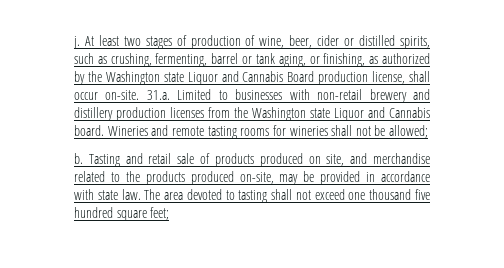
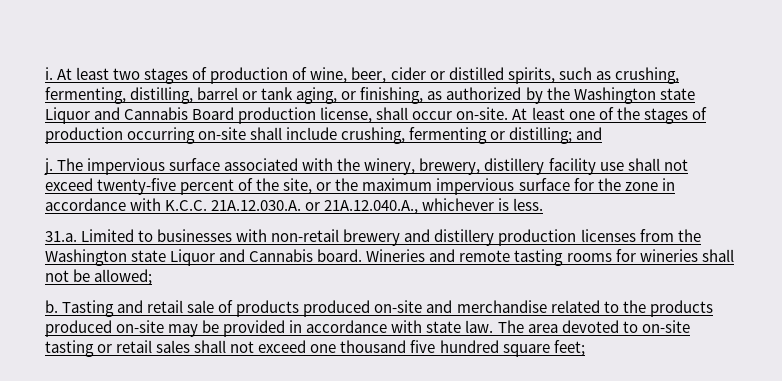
- j.
+ i.
- At least two stages of production of wine, beer, cider or distilled spirits, such as crushing, fermenting, barrel or tank aging, or finishing, as authorized by the Washington state Liquor and Cannabis Board production license, shall occur on-site. 31.a. Limited to businesses with non-retail brewery and distillery production licenses from the Washington state Liquor and Cannabis board.
+ At least two stages of production of wine, beer, cider or distilled spirits, such as crushing, fermenting, distilling, barrel or tank aging, or finishing, as authorized by the Washington state Liquor and Cannabis Board production license, shall occur on-site. At least one of the stages of production occurring on-site shall include crushing, fermenting or distilling; and
+ j. The impervious surface associated with the winery, brewery, distillery facility use shall not exceed twenty-five percent of the site, or the maximum impervious surface for the zone in accordance with K.C.C. 21A.12.030.A. or 21A.12.040.A., whichever is less.
+ 31.a. Limited to businesses with non-retail brewery and distillery production licenses from the Washington state Liquor and Cannabis board.
- Tasting and retail sale of products produced on site, and merchandise related to the products produced on-site, may be provided in accordance with state law.
+ Tasting and retail sale of products produced on-site and merchandise related to the products produced on-site may be provided in accordance with state law.
- The area devoted to tasting shall not exceed one thousand five hundred square feet;
+ The area devoted to on-site tasting or retail sales shall not exceed one thousand five hundred square feet;

